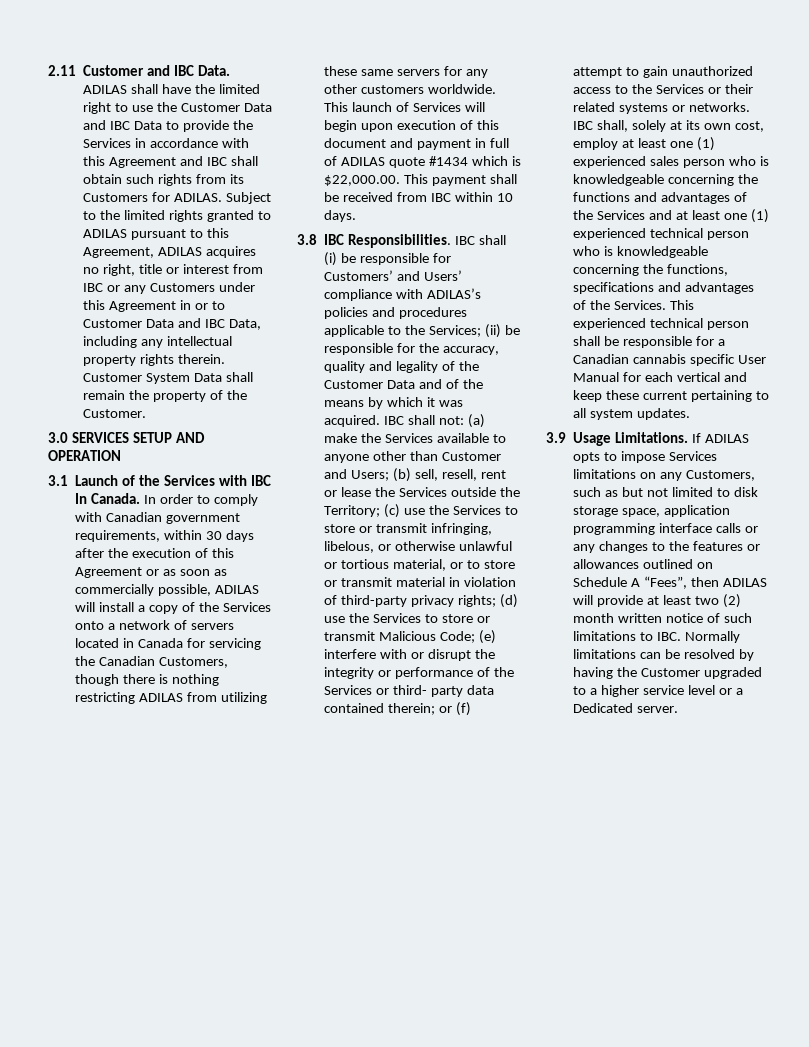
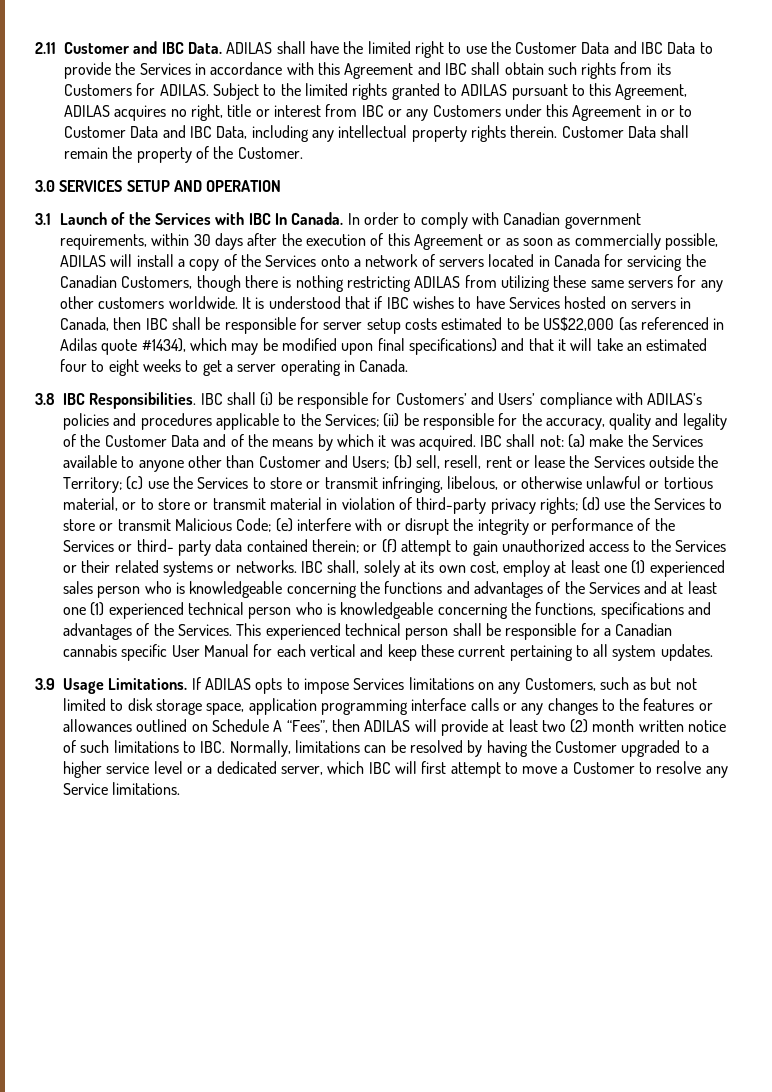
- Customer System Data shall remain the property of the Customer.
+ Customer Data shall remain the property of the Customer.
- This launch of Services will begin upon execution of this document and payment in full of ADILAS quote #1434 which is $22,000.00. This payment shall be received from IBC within 10 days.
+ It is understood that if IBC wishes to have Services hosted on servers in Canada, then IBC shall be responsible for server setup costs estimated to be US$22,000 (as referenced in Adilas quote #1434), which may be modified upon final specifications) and that it will take an estimated four to eight weeks to get a server operating in Canada.
- If ADILAS opts to impose Services limitations on any Customers, such as but not limited to disk storage space, application programming interface calls or any changes to the features or allowances outlined on Schedule A “Fees”, then ADILAS will provide at least two (2) month written notice of such limitations to IBC. Normally limitations can be resolved by having the Customer upgraded to a higher service level or a Dedicated server.
+ If ADILAS opts to impose Services limitations on any Customers, such as but not limited to disk storage space, application programming interface calls or any changes to the features or allowances outlined on Schedule A “Fees”, then ADILAS will provide at least two (2) month written notice of such limitations to IBC. Normally, limitations can be resolved by having the Customer upgraded to a higher service level or a dedicated server, which IBC will first attempt to move a Customer to resolve any Service limitations.

